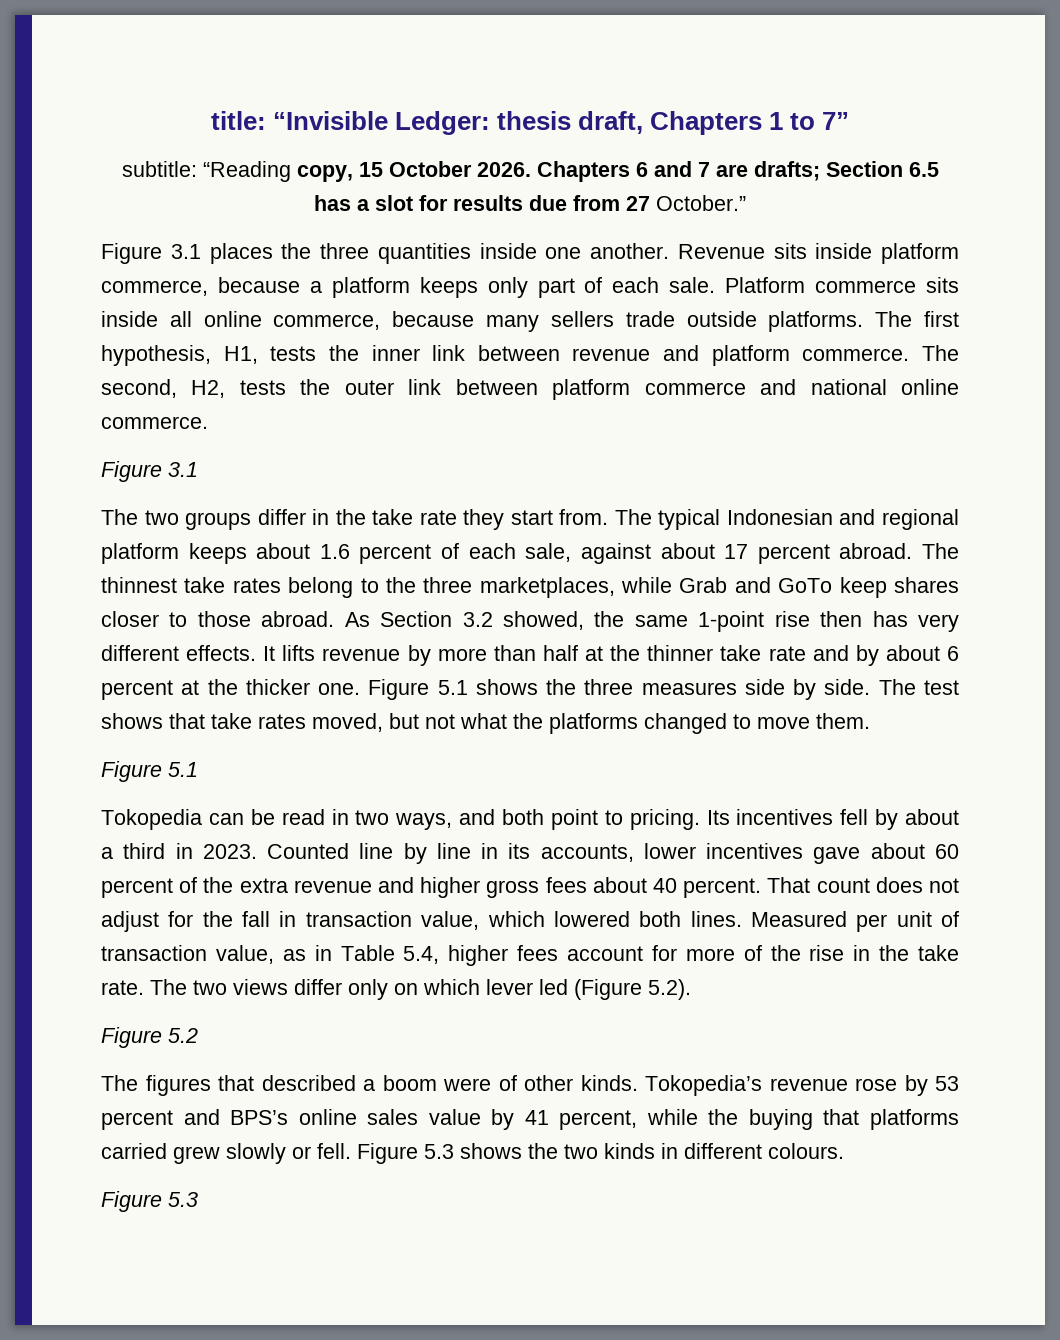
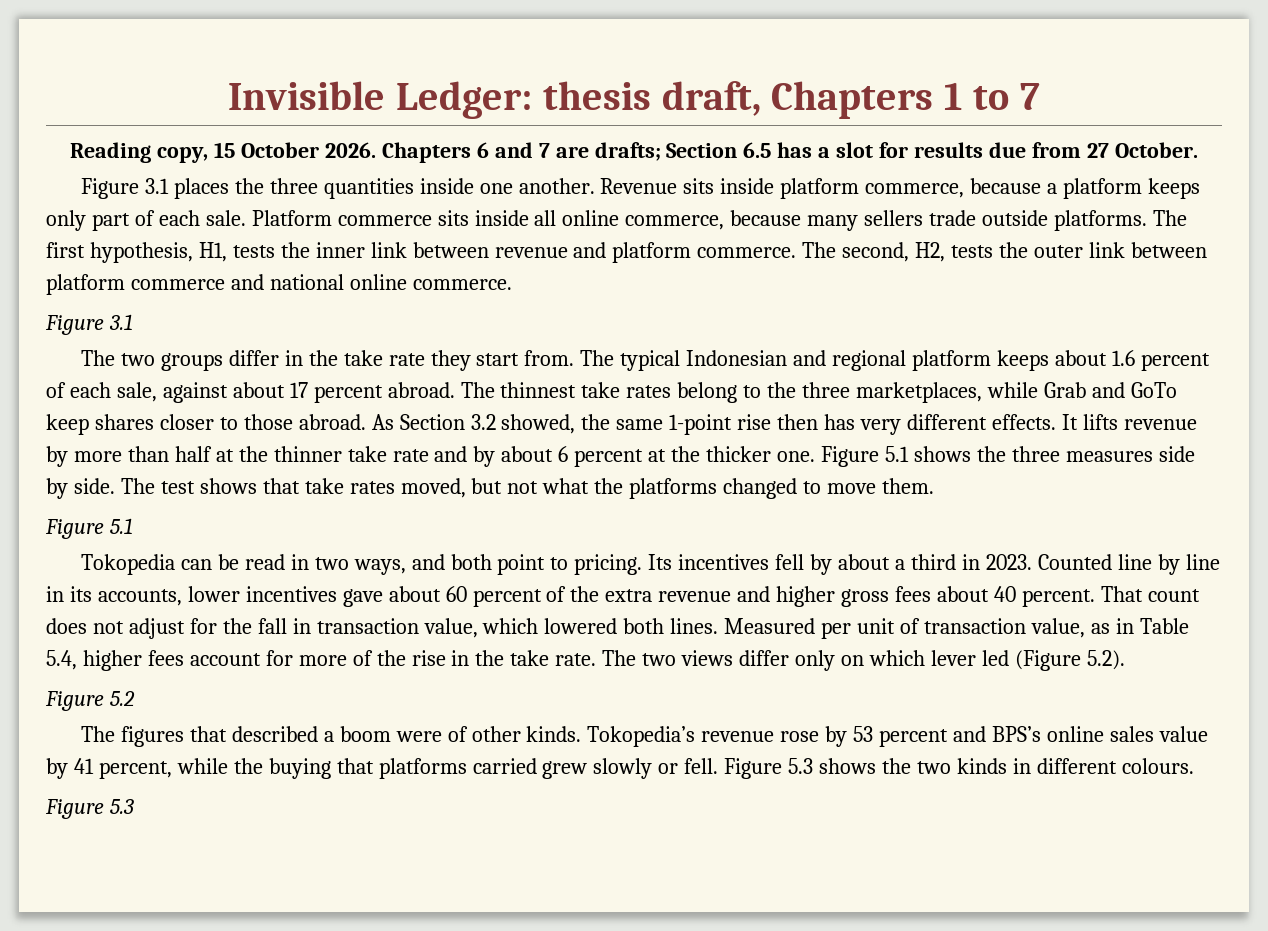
- title: “Invisible Ledger: thesis draft, Chapters 1 to 7”
- subtitle: “Reading copy, 15 October 2026.
+ Invisible Ledger: thesis draft, Chapters 1 to 7
+ Reading copy, 15 October 2026.
- Chapters 6 and 7 are drafts; Section 6.5 has a slot for results due from 27 October.”
+ Chapters 6 and 7 are drafts; Section 6.5 has a slot for results due from 27 October.

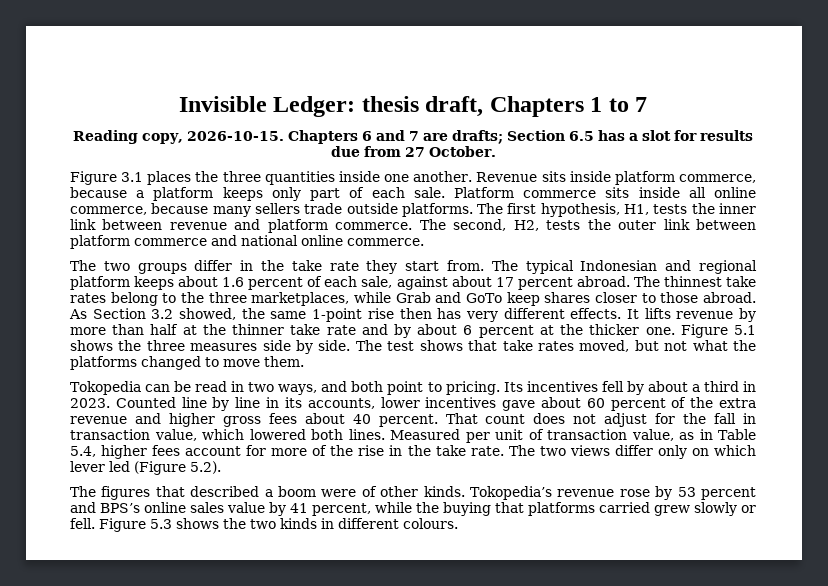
- Reading copy, 15 October 2026.
+ Reading copy, 2026-10-15.
  The second, H2, tests the outer link between platform commerce and national online commerce.
- Figure 3.1
  The test shows that take rates moved, but not what the platforms changed to move them.
- Figure 5.1
- Figure 5.2
  Figure 5.3 shows the two kinds in different colours.
- Figure 5.3

